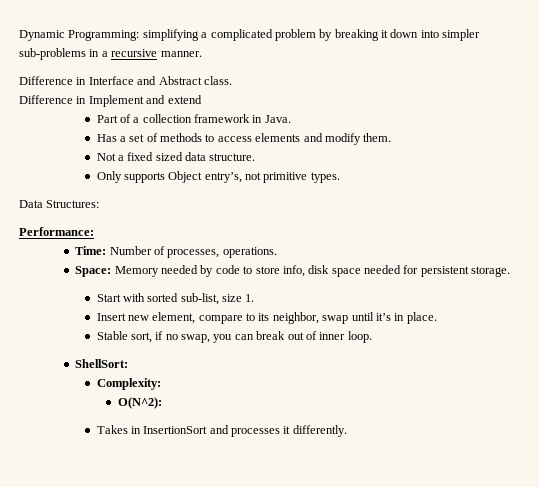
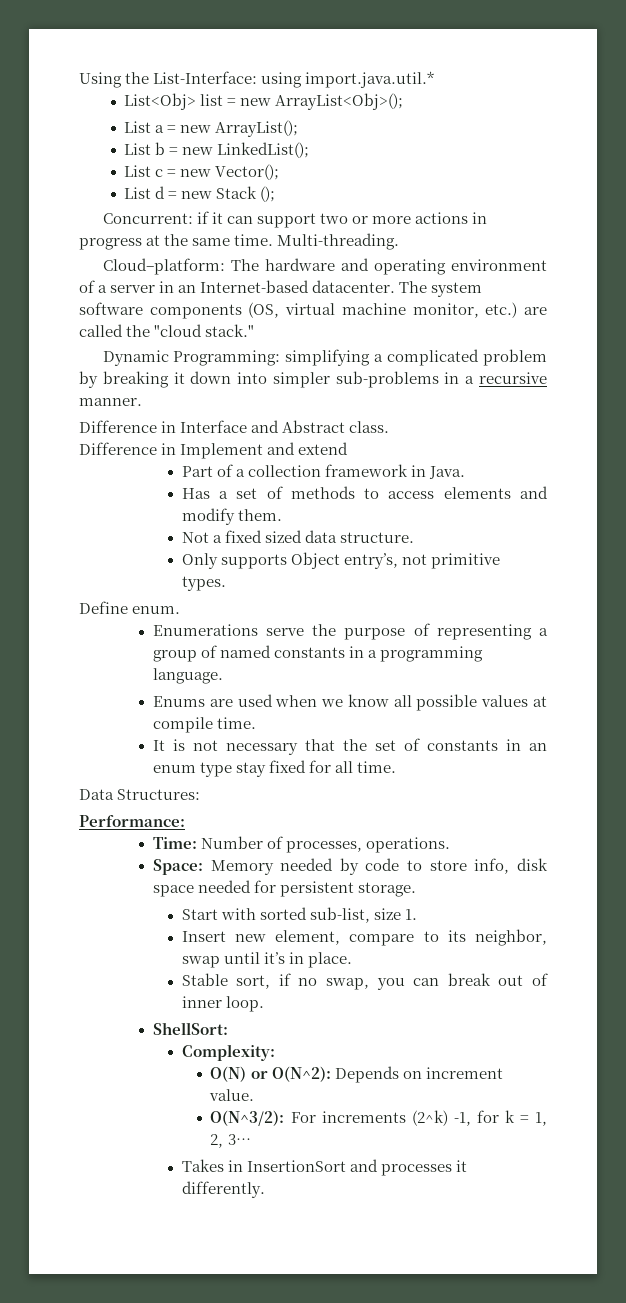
+ Using the List-Interface: using import.java.util.*
+ List<Obj> list = new ArrayList<Obj>();
+ List a = new ArrayList();
+ List b = new LinkedList();
+ List c = new Vector();
+ List d = new Stack ();
+ Concurrent: if it can support two or more actions in progress at the same time. Multi-threading.
+ Cloud–platform: The hardware and operating environment of a server in an Internet-based datacenter. The system software components (OS, virtual machine monitor, etc.) are called the "cloud stack."
+ Define enum.
+ Enumerations serve the purpose of representing a group of named constants in a programming language.
+ Enums are used when we know all possible values at compile time.
+ It is not necessary that the set of constants in an enum type stay fixed for all time.
- O(N^2):
+ O(N) or O(N^2): Depends on increment value.
+ O(N^3/2): For increments (2^k) -1, for k = 1, 2, 3…

